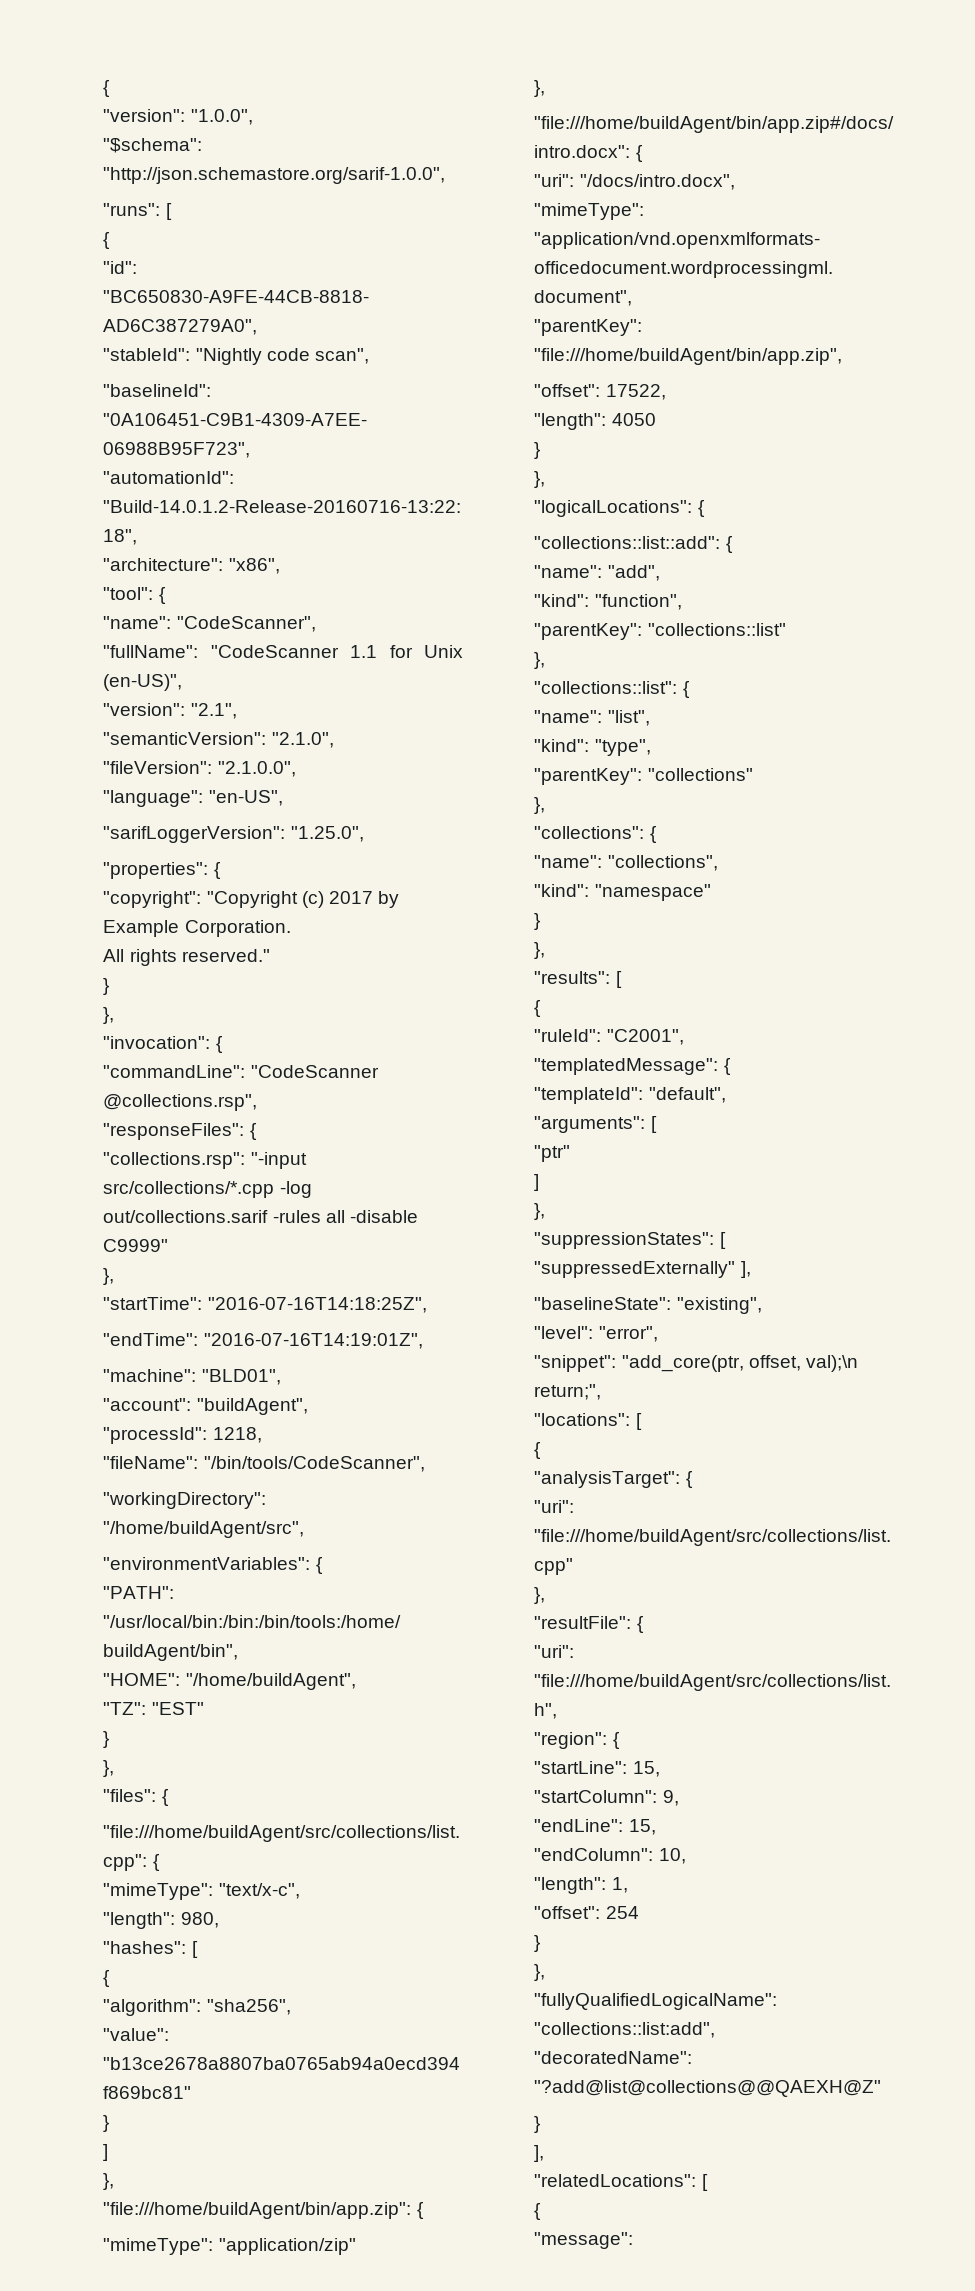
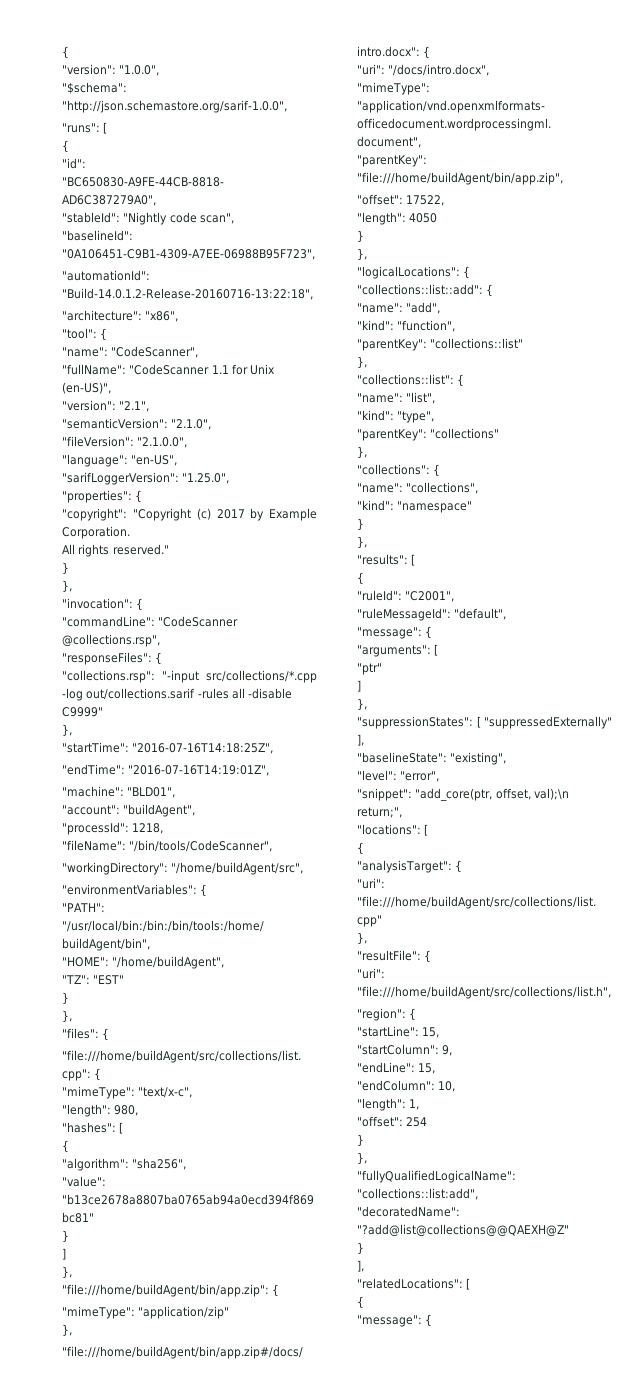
- "templatedMessage": {
- "templateId": "default",
+ "ruleMessageId": "default",
+ "message": {
  "relatedLocations": [
  {
- "message":
+ "message": {

